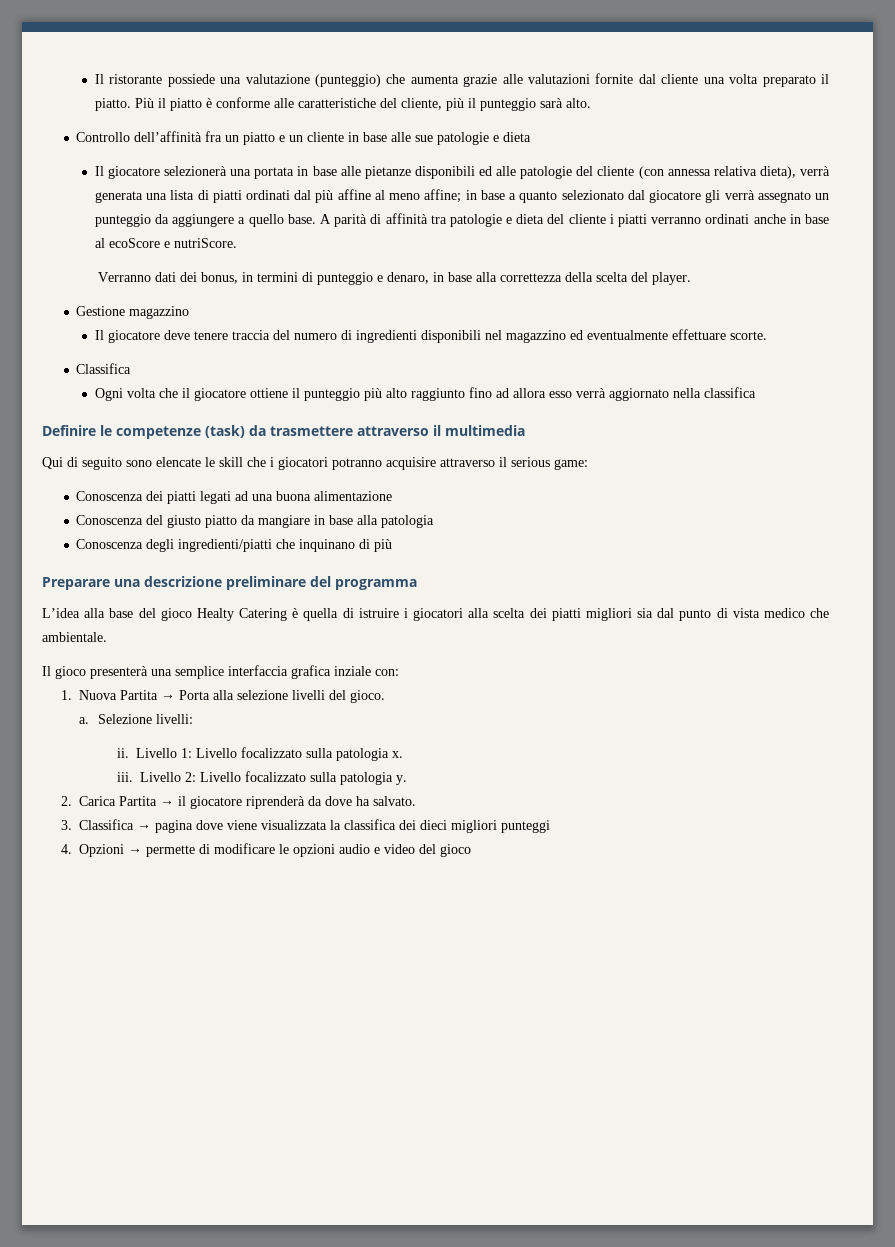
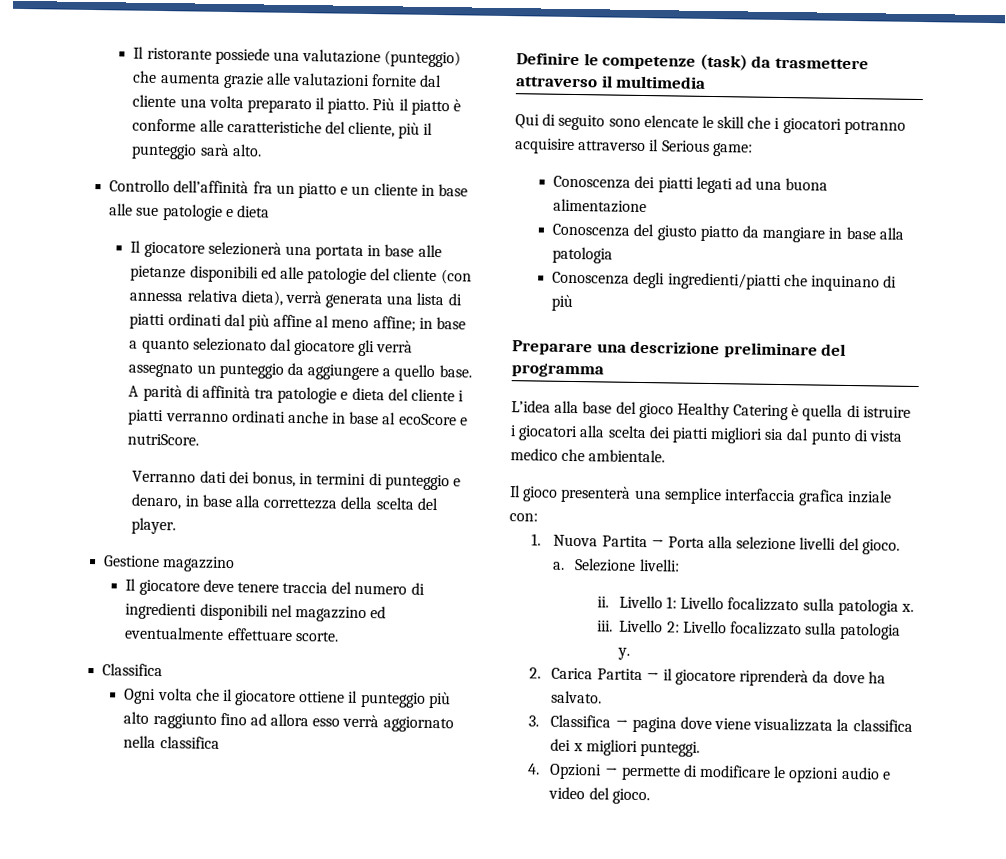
- Qui di seguito sono elencate le skill che i giocatori potranno acquisire attraverso il serious game:
+ Qui di seguito sono elencate le skill che i giocatori potranno acquisire attraverso il Serious game:
- L’idea alla base del gioco Healty Catering è quella di istruire i giocatori alla scelta dei piatti migliori sia dal punto di vista medico che ambientale.
+ L’idea alla base del gioco Healthy Catering è quella di istruire i giocatori alla scelta dei piatti migliori sia dal punto di vista medico che ambientale.
- 3. Classifica → pagina dove viene visualizzata la classifica dei dieci migliori punteggi
+ 3. Classifica → pagina dove viene visualizzata la classifica dei x migliori punteggi.
- 4. Opzioni → permette di modificare le opzioni audio e video del gioco
+ 4. Opzioni → permette di modificare le opzioni audio e video del gioco.

